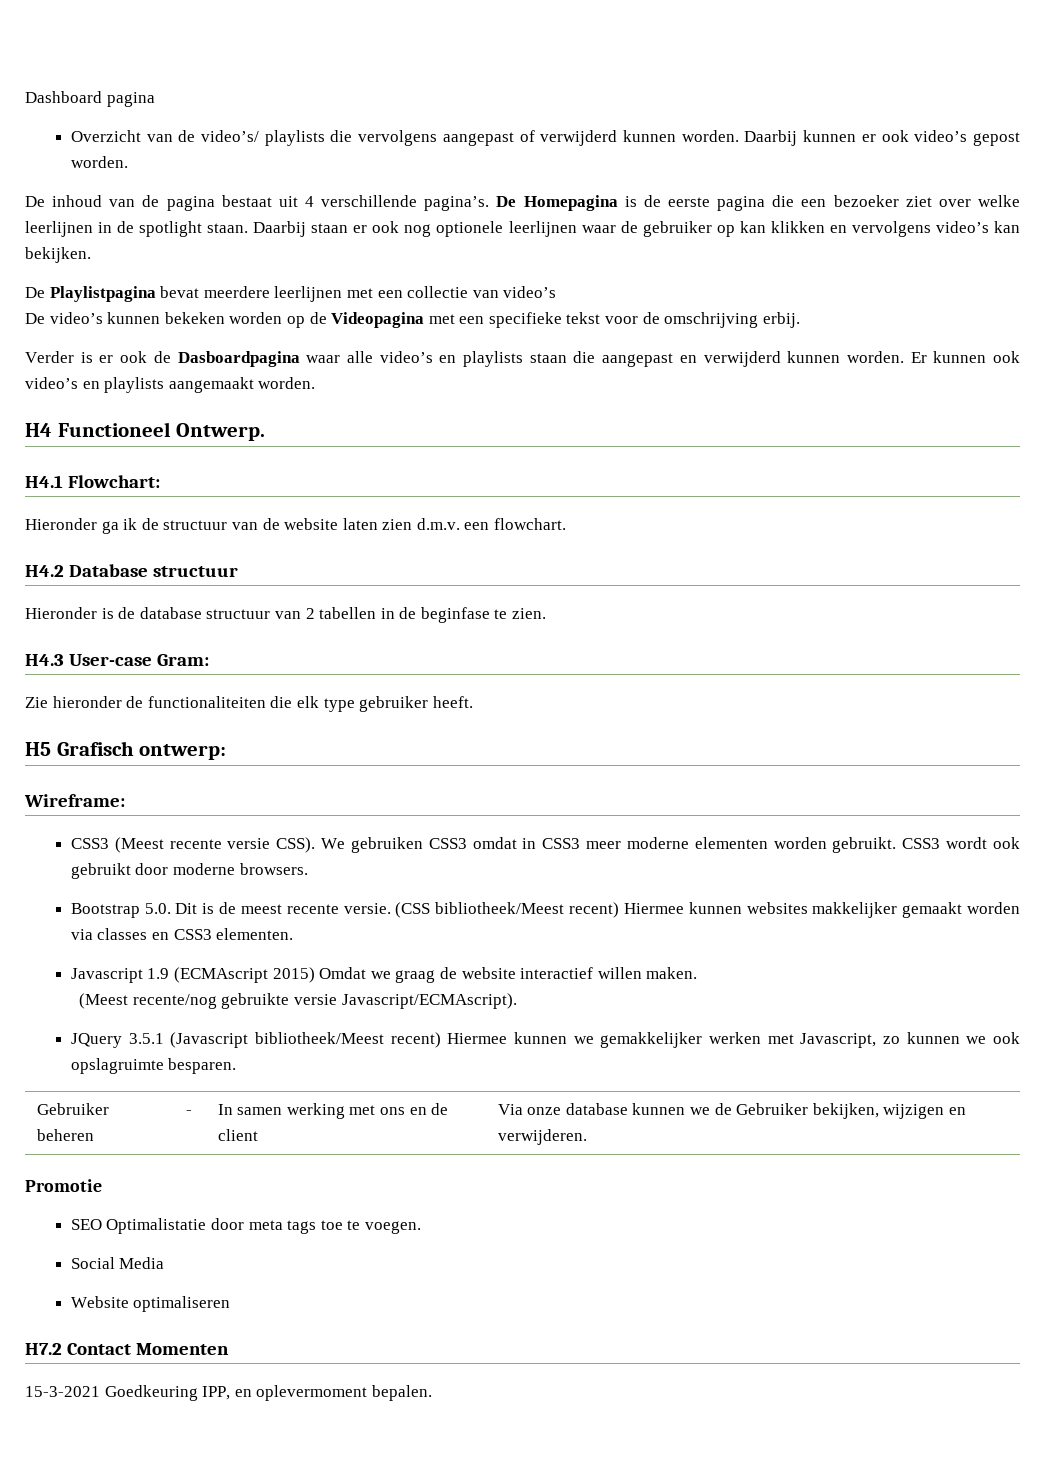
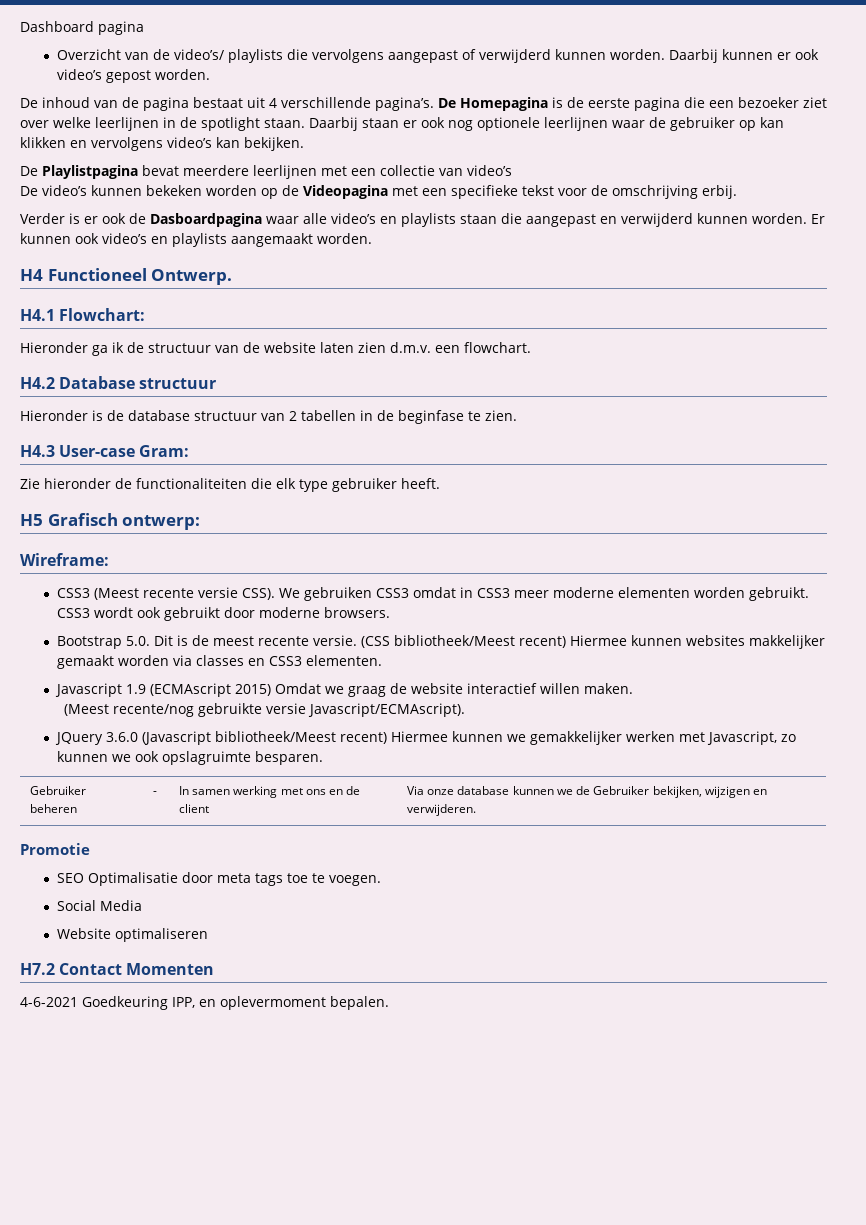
- JQuery 3.5.1 (Javascript bibliotheek/Meest recent) Hiermee kunnen we gemakkelijker werken met Javascript, zo kunnen we ook opslagruimte besparen.
+ JQuery 3.6.0 (Javascript bibliotheek/Meest recent) Hiermee kunnen we gemakkelijker werken met Javascript, zo kunnen we ook opslagruimte besparen.
- SEO Optimalistatie door meta tags toe te voegen.
+ SEO Optimalisatie door meta tags toe te voegen.
- 15-3-2021 Goedkeuring IPP, en oplevermoment bepalen.
+ 4-6-2021 Goedkeuring IPP, en oplevermoment bepalen.

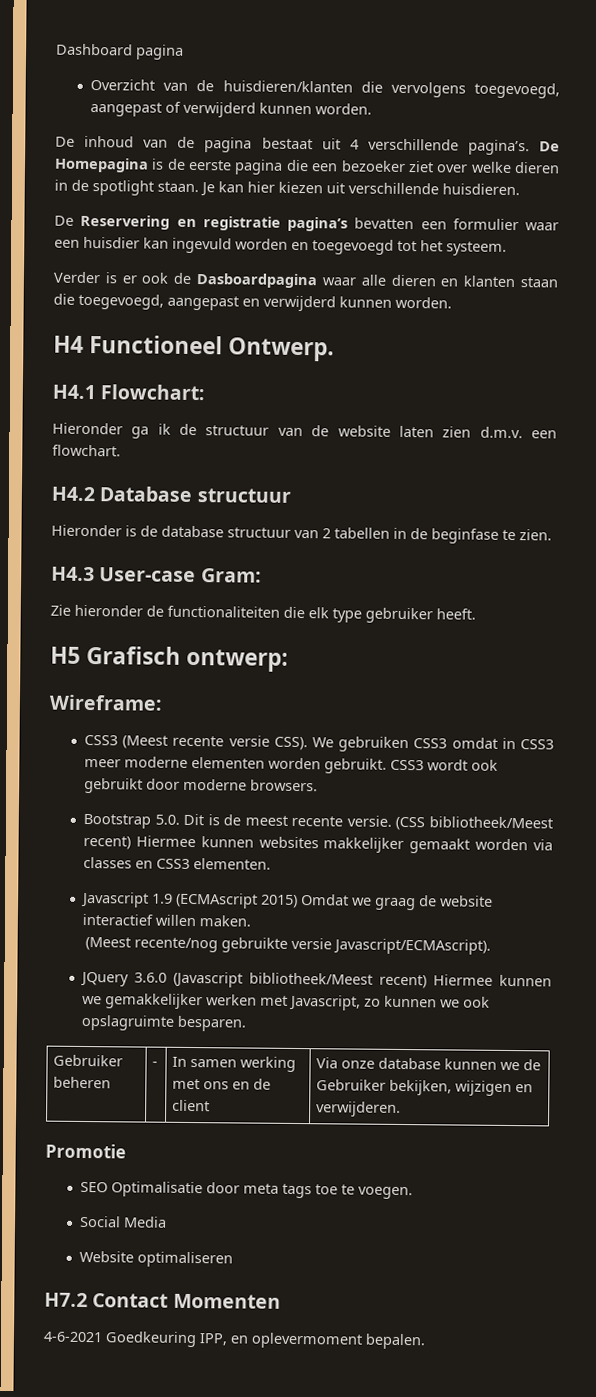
- Overzicht van de video’s/ playlists die vervolgens aangepast of verwijderd kunnen worden. Daarbij kunnen er ook video’s gepost worden.
+ Overzicht van de huisdieren/klanten die vervolgens toegevoegd, aangepast of verwijderd kunnen worden.
- De Homepagina is de eerste pagina die een bezoeker ziet over welke leerlijnen in de spotlight staan.
+ De Homepagina is de eerste pagina die een bezoeker ziet over welke dieren in de spotlight staan.
- Daarbij staan er ook nog optionele leerlijnen waar de gebruiker op kan klikken en vervolgens video’s kan bekijken.
- De Playlistpagina bevat meerdere leerlijnen met een collectie van video’s
- De video’s kunnen bekeken worden op de Videopagina met een specifieke tekst voor de omschrijving erbij.
+ Je kan hier kiezen uit verschillende huisdieren.
+ De Reservering en registratie pagina’s bevatten een formulier waar een huisdier kan ingevuld worden en toegevoegd tot het systeem.
- Verder is er ook de Dasboardpagina waar alle video’s en playlists staan die aangepast en verwijderd kunnen worden. Er kunnen ook video’s en playlists aangemaakt worden.
+ Verder is er ook de Dasboardpagina waar alle dieren en klanten staan die toegevoegd, aangepast en verwijderd kunnen worden.

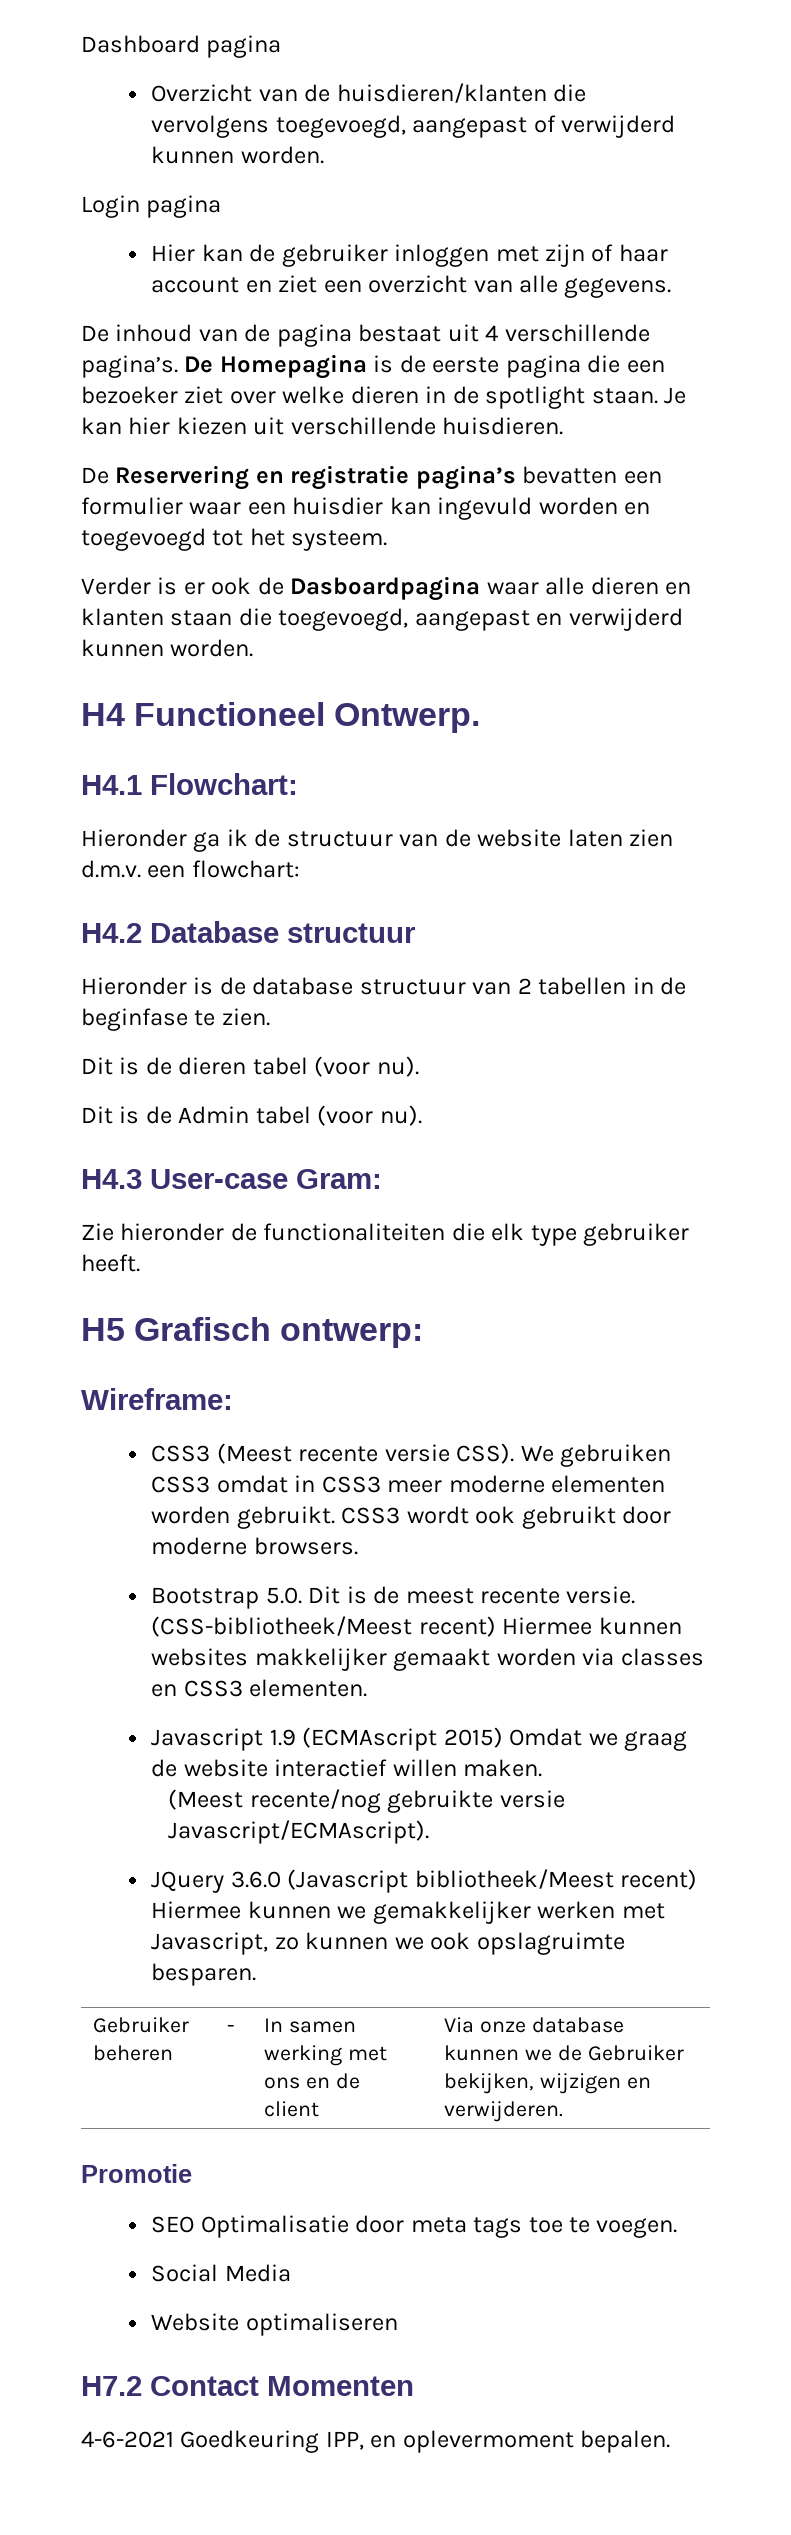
+ Login pagina
+ Hier kan de gebruiker inloggen met zijn of haar account en ziet een overzicht van alle gegevens.
- Hieronder ga ik de structuur van de website laten zien d.m.v. een flowchart.
+ Hieronder ga ik de structuur van de website laten zien d.m.v. een flowchart:
+ Dit is de dieren tabel (voor nu).
+ Dit is de Admin tabel (voor nu).
- (CSS bibliotheek/Meest recent) Hiermee kunnen websites makkelijker gemaakt worden via classes en CSS3 elementen.
+ (CSS-bibliotheek/Meest recent) Hiermee kunnen websites makkelijker gemaakt worden via classes en CSS3 elementen.

